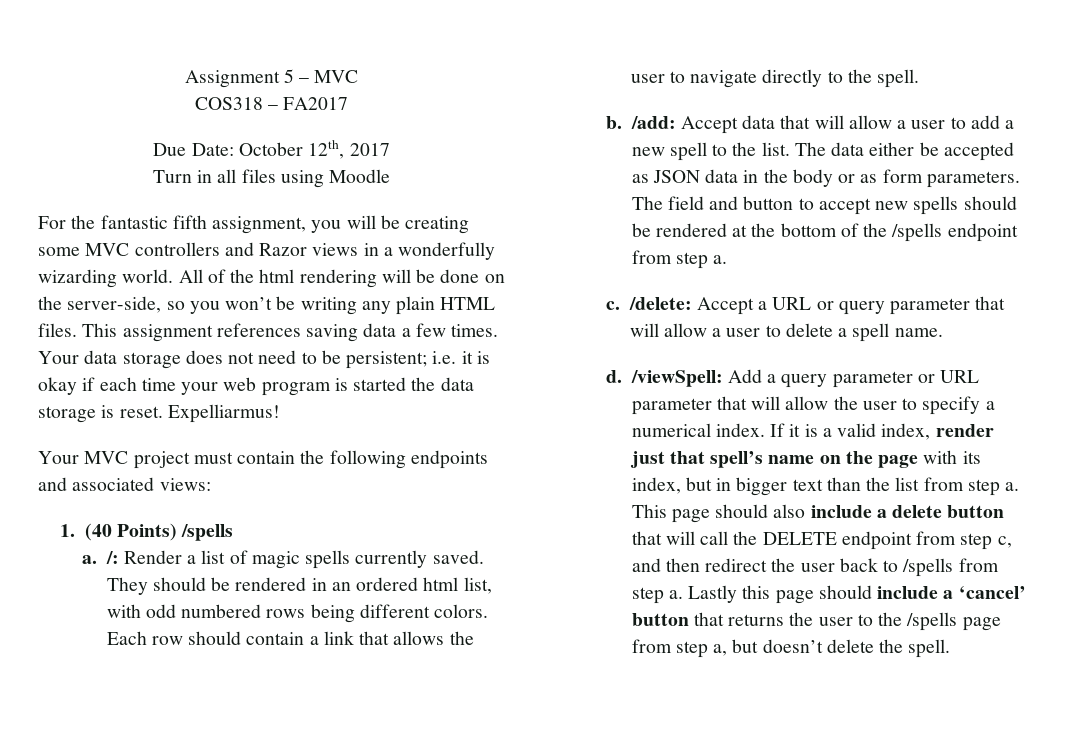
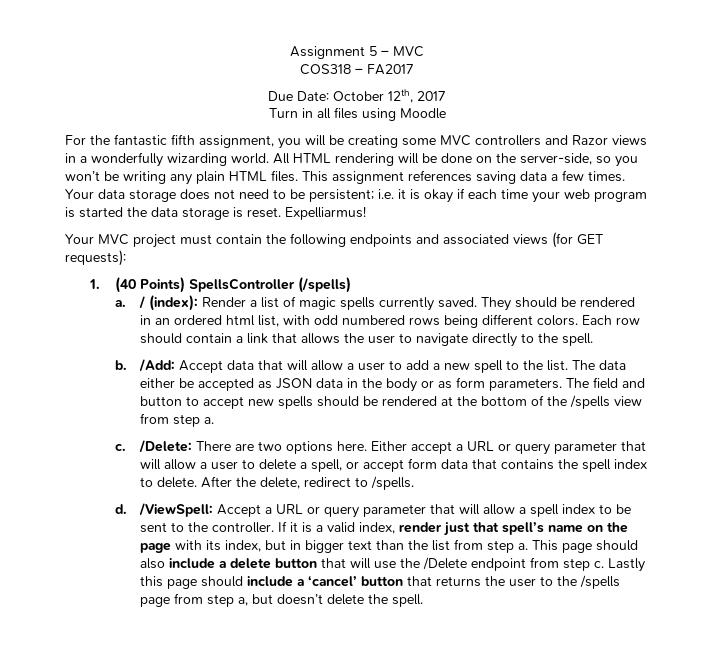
- All of the html rendering will be done on the server-side, so you won’t be writing any plain HTML files.
+ All HTML rendering will be done on the server-side, so you won’t be writing any plain HTML files.
- Your MVC project must contain the following endpoints and associated views:
+ Your MVC project must contain the following endpoints and associated views (for GET requests):
- 1. (40 Points) /spells
- a. /: Render a list of magic spells currently saved.
+ 1. (40 Points) SpellsController (/spells)
+ a. / (index): Render a list of magic spells currently saved.
- /add: Accept data that will allow a user to add a new spell to the list.
+ /Add: Accept data that will allow a user to add a new spell to the list.
- The field and button to accept new spells should be rendered at the bottom of the /spells endpoint from step a.
+ The field and button to accept new spells should be rendered at the bottom of the /spells view from step a.
- /delete: Accept a URL or query parameter that will allow a user to delete a spell name.
- d. /viewSpell: Add a query parameter or URL parameter that will allow the user to specify a numerical index.
+ /Delete: There are two options here. Either accept a URL or query parameter that will allow a user to delete a spell, or accept form data that contains the spell index to delete. After the delete, redirect to /spells.
+ d. /ViewSpell: Accept a URL or query parameter that will allow a spell index to be sent to the controller.
- This page should also include a delete button that will call the DELETE endpoint from step c, and then redirect the user back to /spells from step a.
+ This page should also include a delete button that will use the /Delete endpoint from step c.

